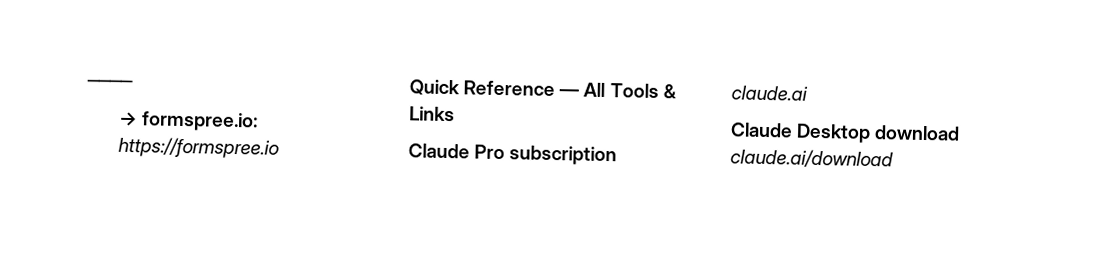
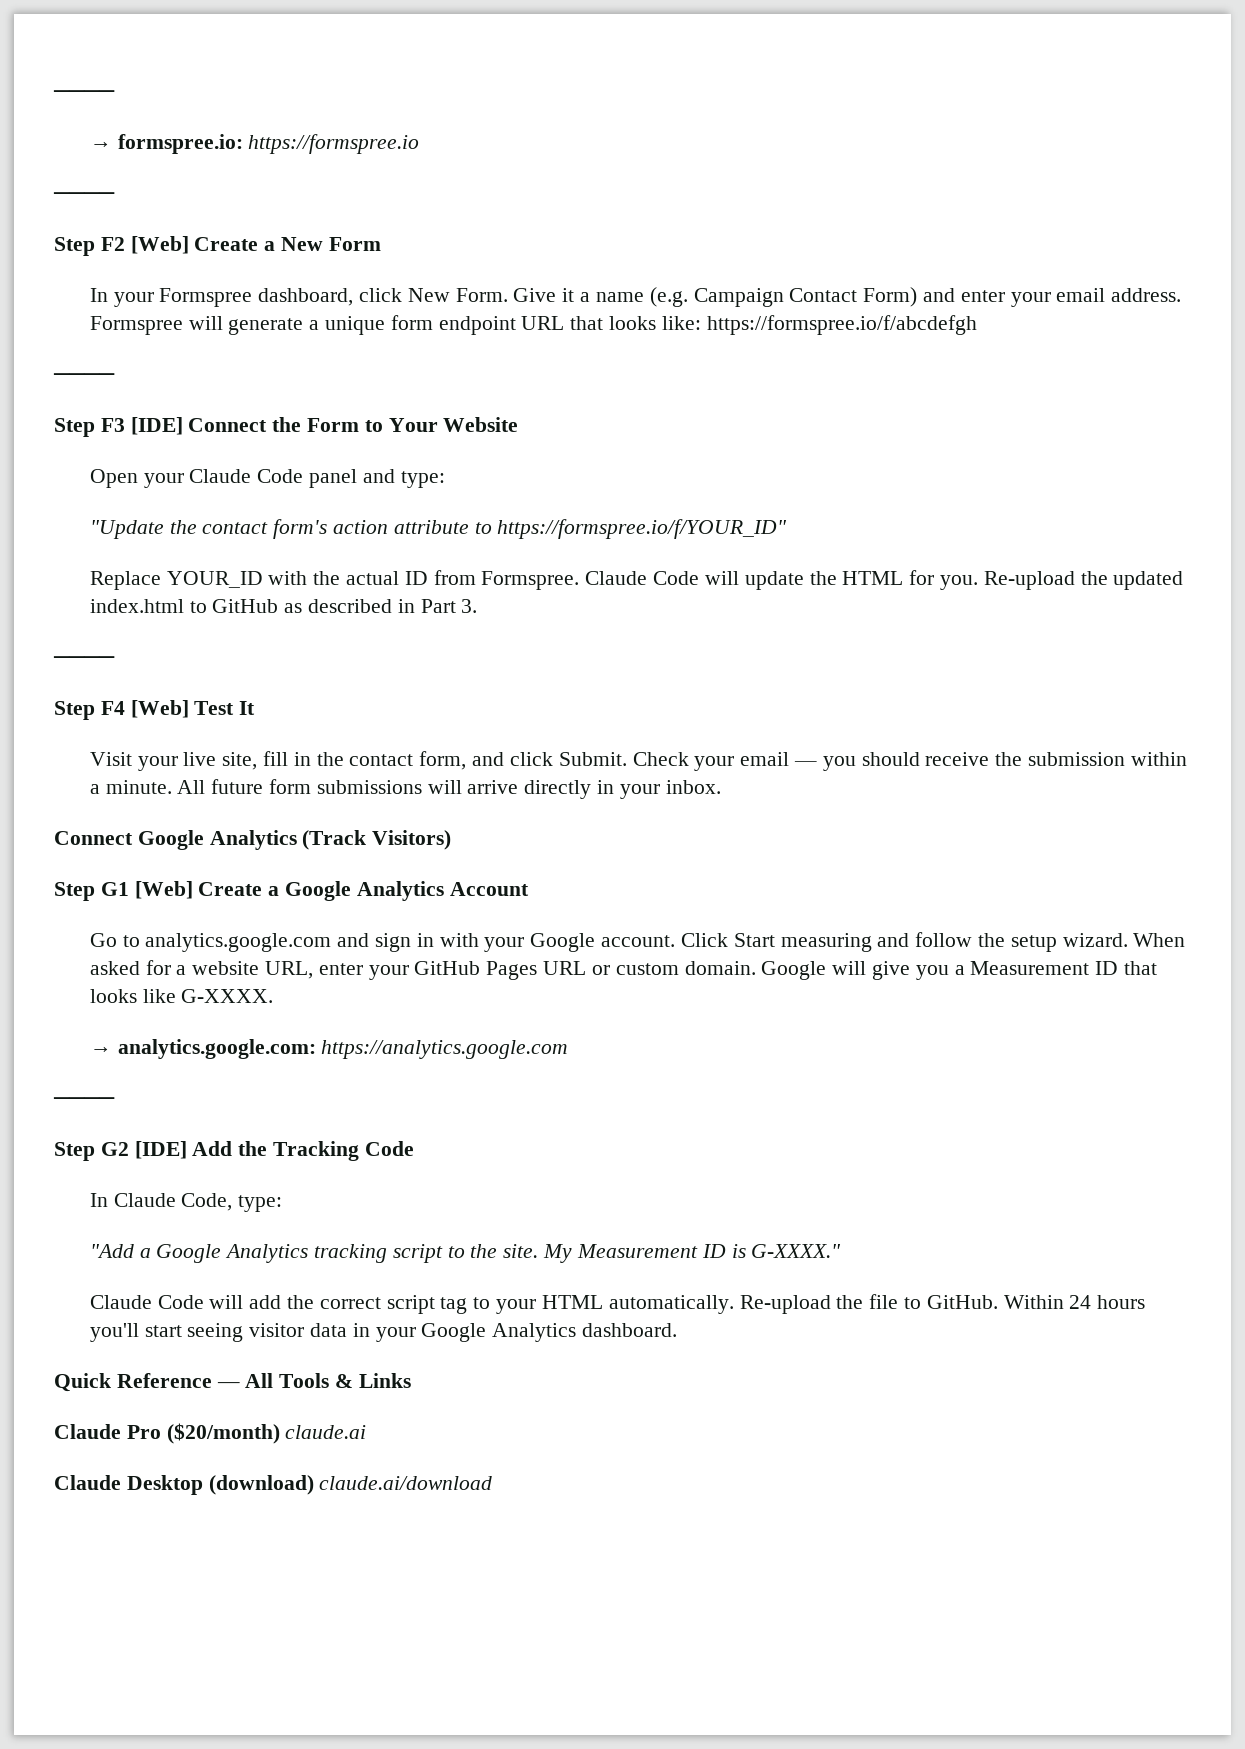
  → formspree.io: https://formspree.io
+ ────
+ Step F2 [Web] Create a New Form
+ In your Formspree dashboard, click New Form. Give it a name (e.g. Campaign Contact Form) and enter your email address. Formspree will generate a unique form endpoint URL that looks like: https://formspree.io/f/abcdefgh
+ ────
+ Step F3 [IDE] Connect the Form to Your Website
+ Open your Claude Code panel and type:
+ "Update the contact form's action attribute to https://formspree.io/f/YOUR_ID"
+ Replace YOUR_ID with the actual ID from Formspree. Claude Code will update the HTML for you. Re-upload the updated index.html to GitHub as described in Part 3.
+ ────
+ Step F4 [Web] Test It
+ Visit your live site, fill in the contact form, and click Submit. Check your email — you should receive the submission within a minute. All future form submissions will arrive directly in your inbox.
+ Connect Google Analytics (Track Visitors)
+ Step G1 [Web] Create a Google Analytics Account
+ Go to analytics.google.com and sign in with your Google account. Click Start measuring and follow the setup wizard. When asked for a website URL, enter your GitHub Pages URL or custom domain. Google will give you a Measurement ID that looks like G-XXXX.
+ → analytics.google.com: https://analytics.google.com
+ ────
+ Step G2 [IDE] Add the Tracking Code
+ In Claude Code, type:
+ "Add a Google Analytics tracking script to the site. My Measurement ID is G-XXXX."
+ Claude Code will add the correct script tag to your HTML automatically. Re-upload the file to GitHub. Within 24 hours you'll start seeing visitor data in your Google Analytics dashboard.
- Claude Pro subscription claude.ai
+ Claude Pro ($20/month) claude.ai
- Claude Desktop download claude.ai/download
+ Claude Desktop (download) claude.ai/download

